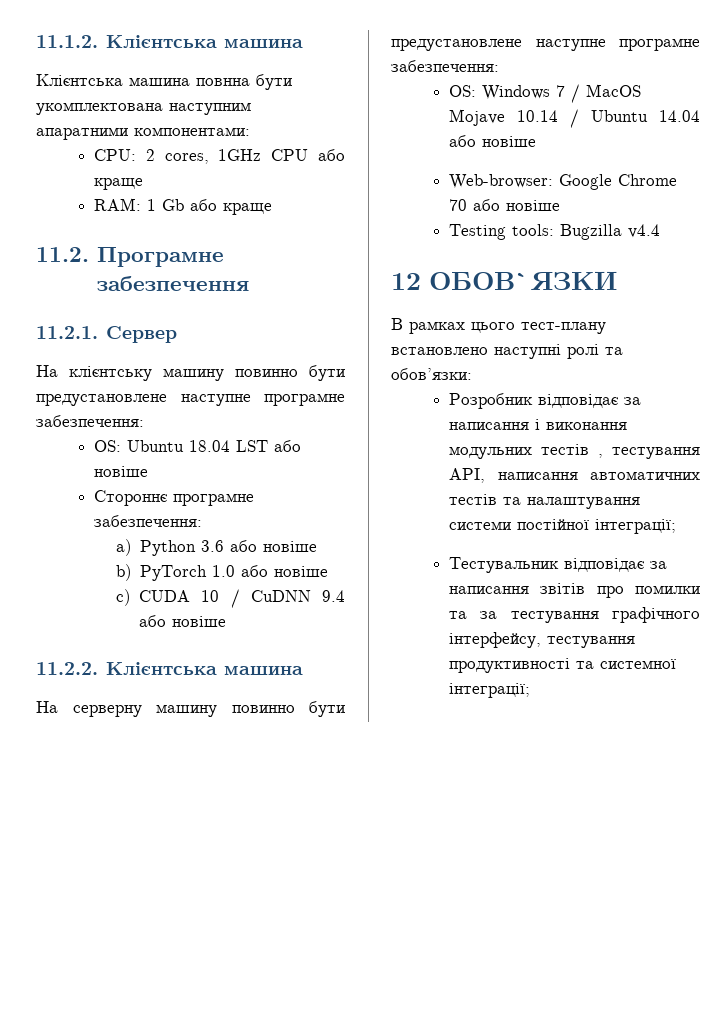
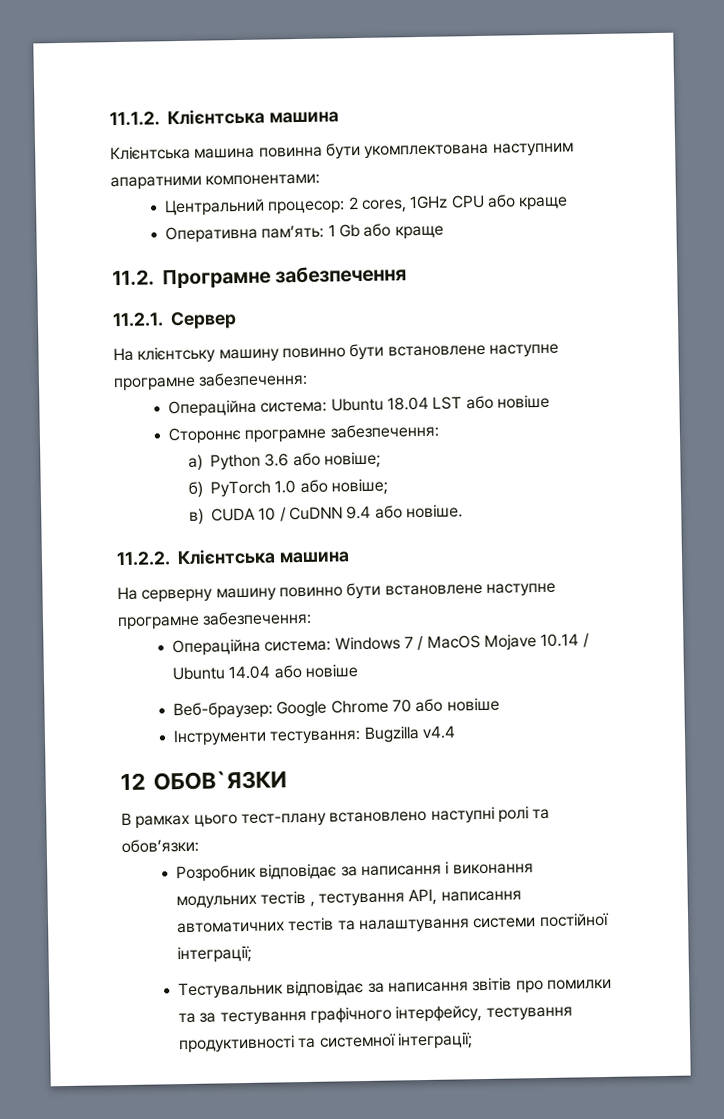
- Клієнтська машина повнна бути укомплектована наступним апаратними компонентами:
+ Клієнтська машина повинна бути укомплектована наступним апаратними компонентами:
- CPU: 2 cores, 1GHz CPU або краще
+ Центральний процесор: 2 cores, 1GHz CPU або краще
- RAM: 1 Gb або краще
+ Оперативна пам’ять: 1 Gb або краще
- На клієнтську машину повинно бути предустановлене наступне програмне забезпечення:
- OS: Ubuntu 18.04 LST або новіше
+ На клієнтську машину повинно бути встановлене наступне програмне забезпечення:
+ Операційна система: Ubuntu 18.04 LST або новіше
- а) Python 3.6 або новіше
- b) PyTorch 1.0 або новіше
- c) СUDA 10 / СuDNN 9.4 або новіше
+ а) Python 3.6 або новіше;
+ б) PyTorch 1.0 або новіше;
+ в) СUDA 10 / СuDNN 9.4 або новіше.
- На серверну машину повинно бути предустановлене наступне програмне забезпечення:
- OS: Windows 7 / MacOS Mojave 10.14 / Ubuntu 14.04 або новіше
+ На серверну машину повинно бути встановлене наступне програмне забезпечення:
+ Операційна система: Windows 7 / MacOS Mojave 10.14 / Ubuntu 14.04 або новіше
- Web-browser: Google Chrome 70 або новіше
+ Веб-браузер: Google Chrome 70 або новіше
- Testing tools: Bugzilla v4.4
+ Інструменти тестування: Bugzilla v4.4

